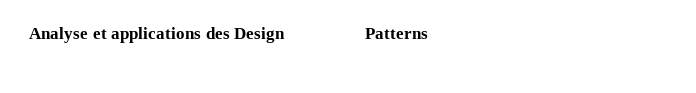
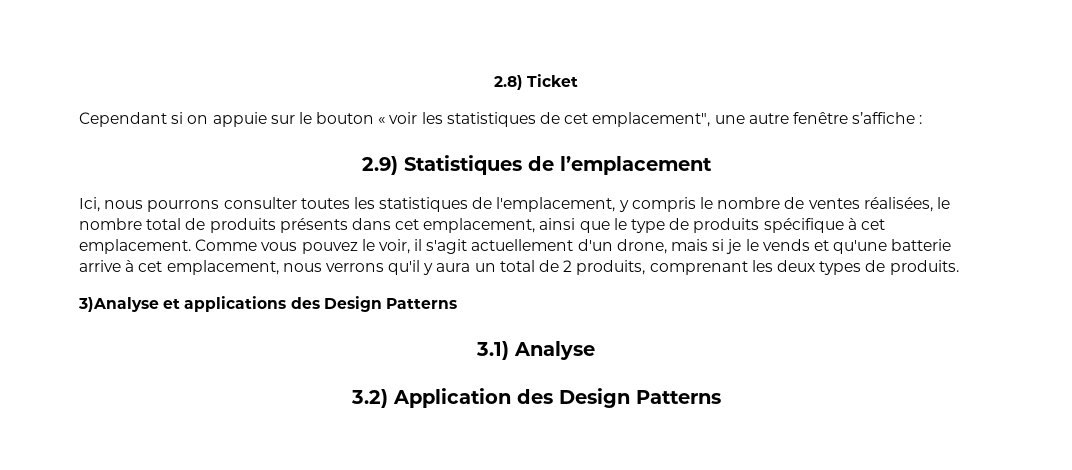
- Analyse et applications des Design Patterns
+ 2.8) Ticket
+ Cependant si on appuie sur le bouton « voir les statistiques de cet emplacement", une autre fenêtre s’affiche :
+ 2.9) Statistiques de l’emplacement
+ Ici, nous pourrons consulter toutes les statistiques de l'emplacement, y compris le nombre de ventes réalisées, le nombre total de produits présents dans cet emplacement, ainsi que le type de produits spécifique à cet emplacement. Comme vous pouvez le voir, il s'agit actuellement d'un drone, mais si je le vends et qu'une batterie arrive à cet emplacement, nous verrons qu'il y aura un total de 2 produits, comprenant les deux types de produits.
+ 3)Analyse et applications des Design Patterns
+ 3.1) Analyse
+ 3.2) Application des Design Patterns

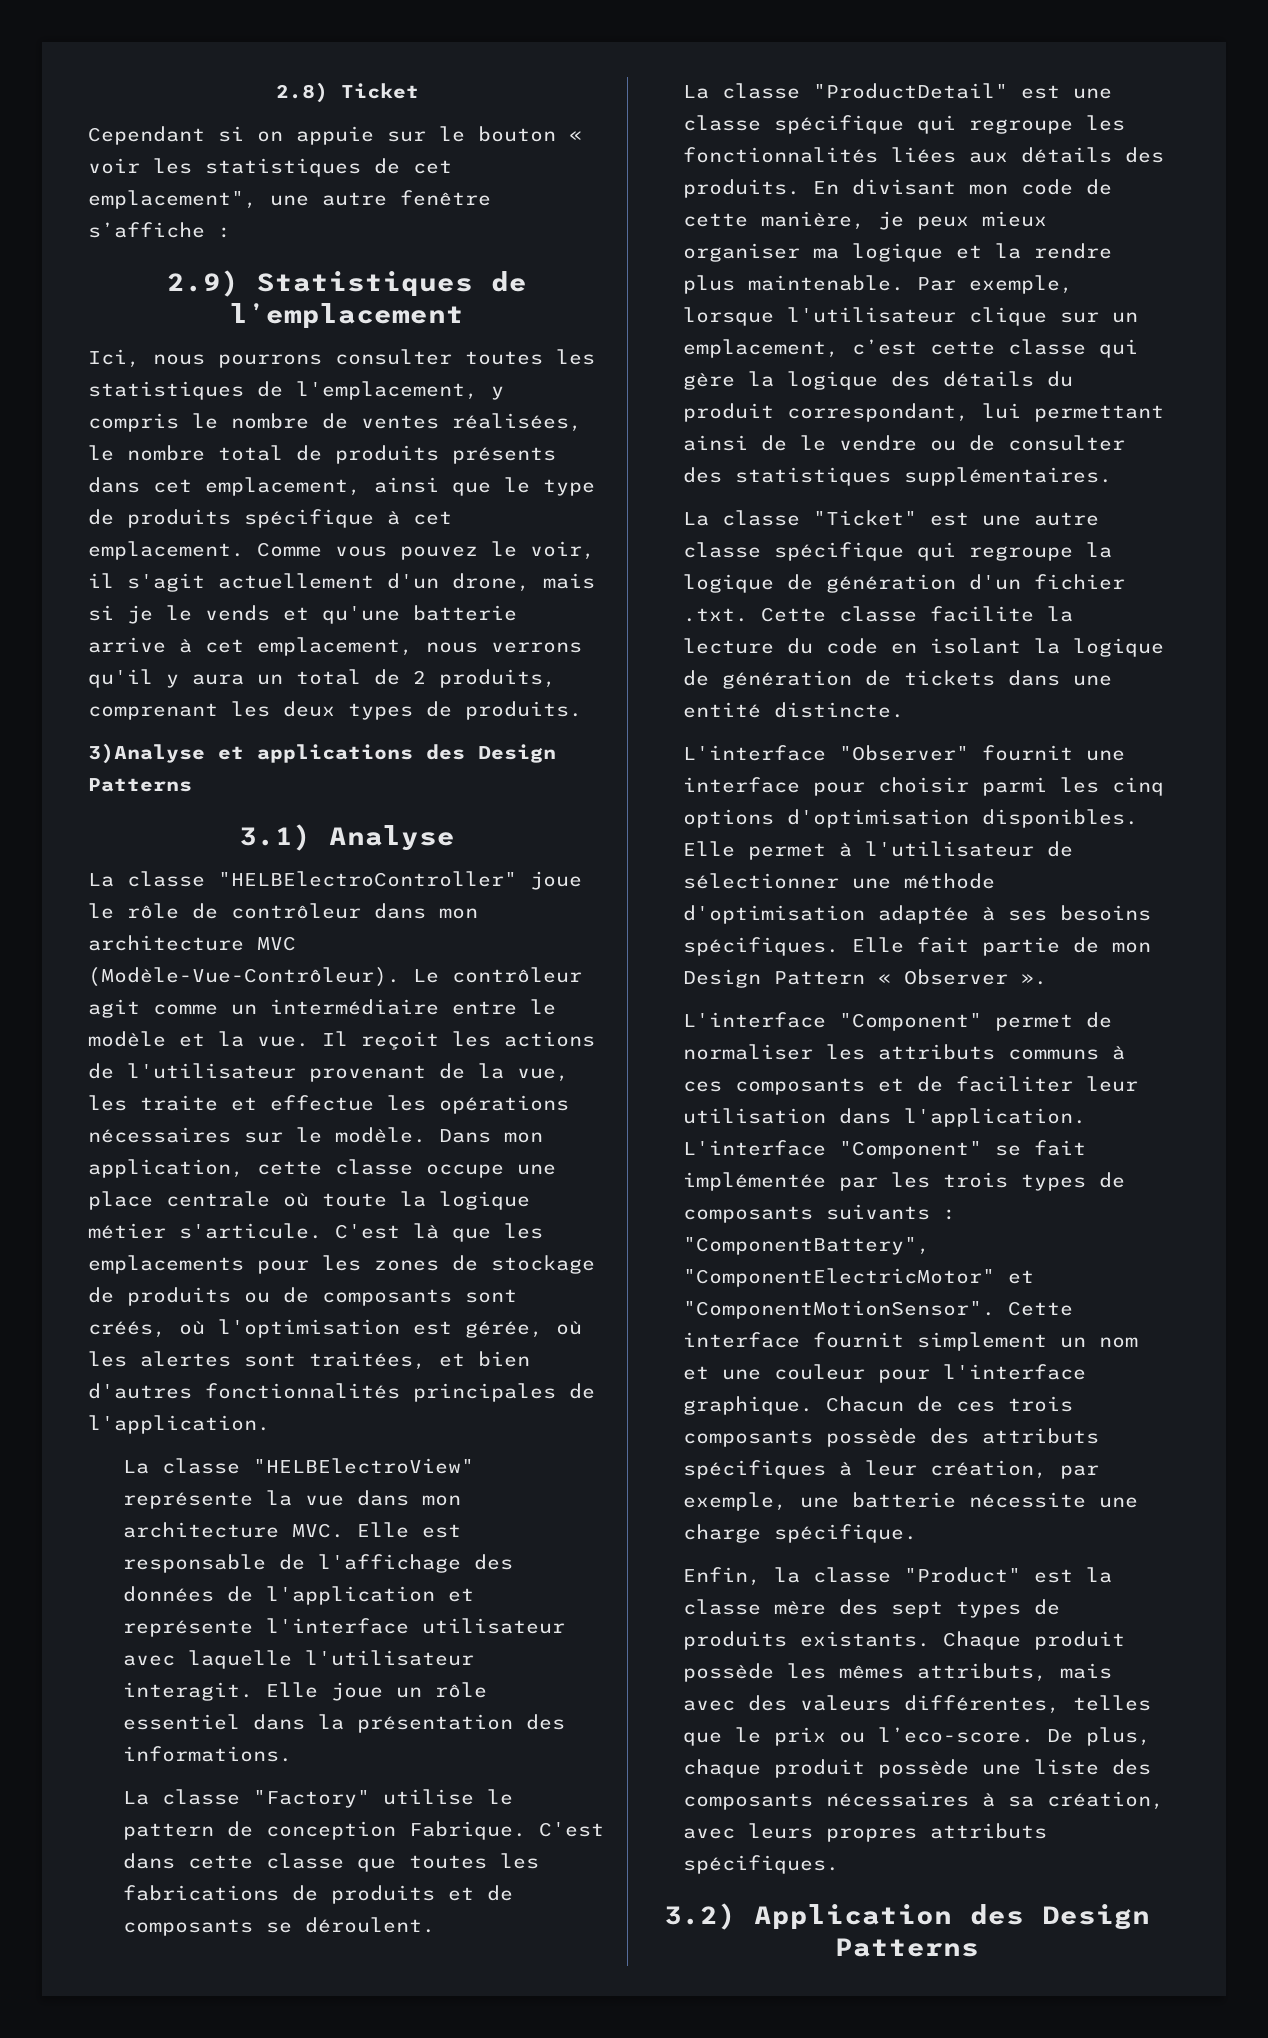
+ La classe "HELBElectroController" joue le rôle de contrôleur dans mon architecture MVC (Modèle-Vue-Contrôleur). Le contrôleur agit comme un intermédiaire entre le modèle et la vue. Il reçoit les actions de l'utilisateur provenant de la vue, les traite et effectue les opérations nécessaires sur le modèle. Dans mon application, cette classe occupe une place centrale où toute la logique métier s'articule. C'est là que les emplacements pour les zones de stockage de produits ou de composants sont créés, où l'optimisation est gérée, où les alertes sont traitées, et bien d'autres fonctionnalités principales de l'application.
+ La classe "HELBElectroView" représente la vue dans mon architecture MVC. Elle est responsable de l'affichage des données de l'application et représente l'interface utilisateur avec laquelle l'utilisateur interagit. Elle joue un rôle essentiel dans la présentation des informations.
+ La classe "Factory" utilise le pattern de conception Fabrique. C'est dans cette classe que toutes les fabrications de produits et de composants se déroulent.
+ La classe "ProductDetail" est une classe spécifique qui regroupe les fonctionnalités liées aux détails des produits. En divisant mon code de cette manière, je peux mieux organiser ma logique et la rendre plus maintenable. Par exemple, lorsque l'utilisateur clique sur un emplacement, c’est cette classe qui gère la logique des détails du produit correspondant, lui permettant ainsi de le vendre ou de consulter des statistiques supplémentaires.
+ La classe "Ticket" est une autre classe spécifique qui regroupe la logique de génération d'un fichier .txt. Cette classe facilite la lecture du code en isolant la logique de génération de tickets dans une entité distincte.
+ L'interface "Observer" fournit une interface pour choisir parmi les cinq options d'optimisation disponibles. Elle permet à l'utilisateur de sélectionner une méthode d'optimisation adaptée à ses besoins spécifiques. Elle fait partie de mon Design Pattern « Observer ».
+ L'interface "Component" permet de normaliser les attributs communs à ces composants et de faciliter leur utilisation dans l'application. L'interface "Component" se fait implémentée par les trois types de composants suivants : "ComponentBattery", "ComponentElectricMotor" et "ComponentMotionSensor". Cette interface fournit simplement un nom et une couleur pour l'interface graphique. Chacun de ces trois composants possède des attributs spécifiques à leur création, par exemple, une batterie nécessite une charge spécifique.
+ Enfin, la classe "Product" est la classe mère des sept types de produits existants. Chaque produit possède les mêmes attributs, mais avec des valeurs différentes, telles que le prix ou l’eco-score. De plus, chaque produit possède une liste des composants nécessaires à sa création, avec leurs propres attributs spécifiques.

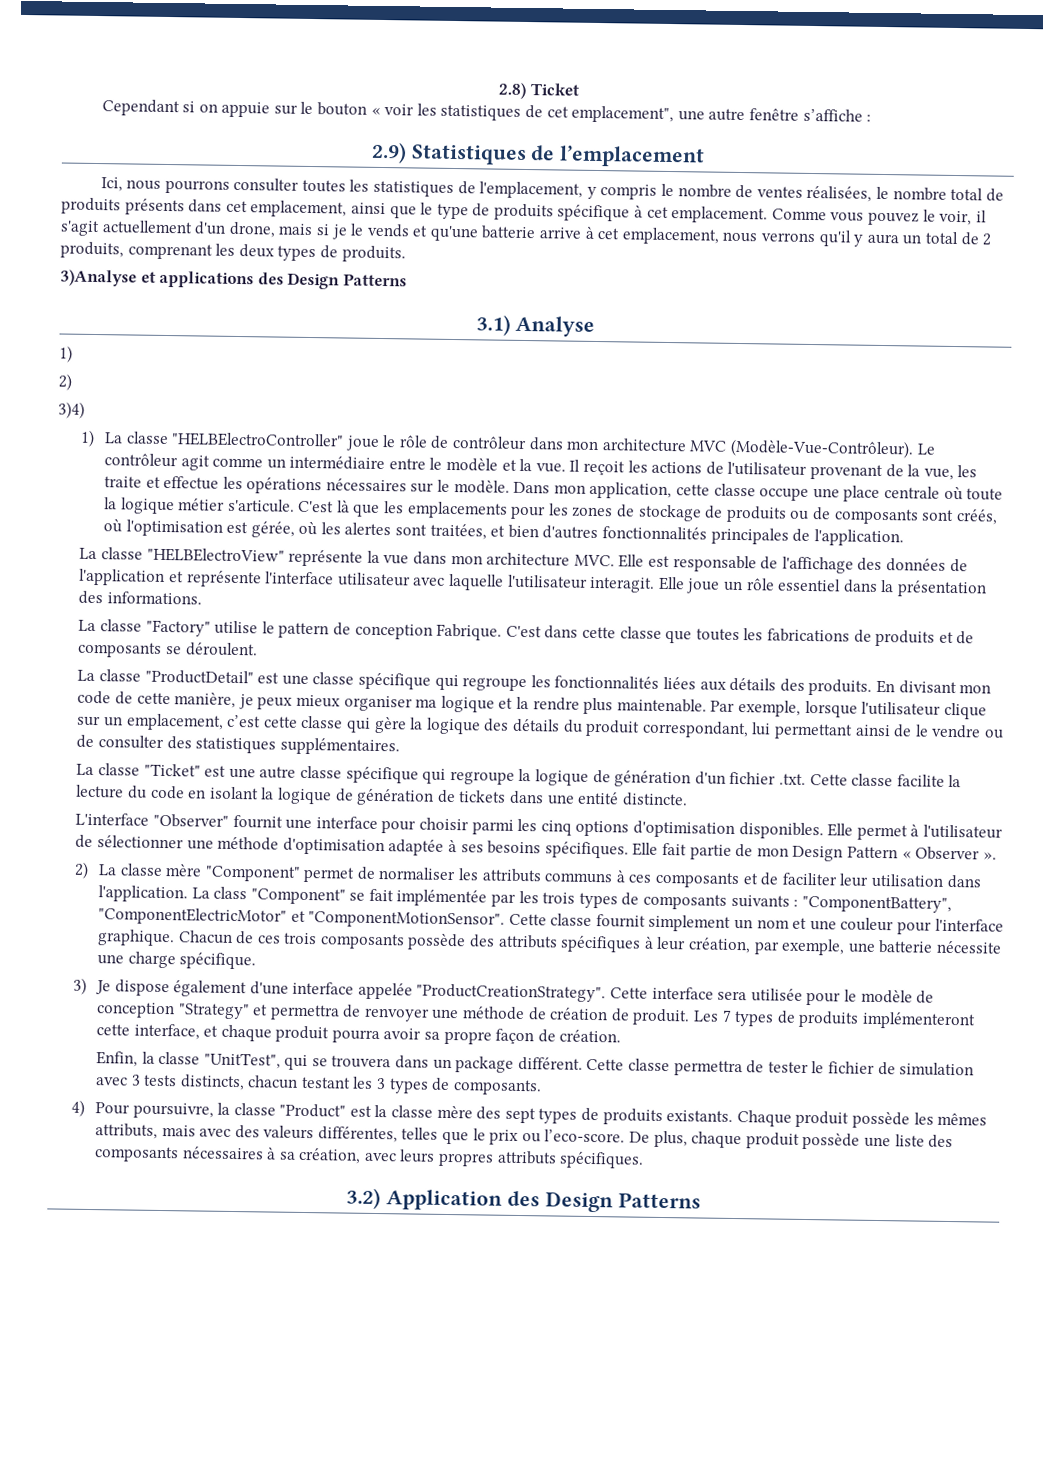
  3.1) Analyse
- La classe "HELBElectroController" joue le rôle de contrôleur dans mon architecture MVC (Modèle-Vue-Contrôleur).
+ 1)
+ 2)
+ 3)4)
+ 1) La classe "HELBElectroController" joue le rôle de contrôleur dans mon architecture MVC (Modèle-Vue-Contrôleur).
- L'interface "Component" permet de normaliser les attributs communs à ces composants et de faciliter leur utilisation dans l'application.
+ 2) La classe mère "Component" permet de normaliser les attributs communs à ces composants et de faciliter leur utilisation dans l'application.
- L'interface "Component" se fait implémentée par les trois types de composants suivants : "ComponentBattery", "ComponentElectricMotor" et "ComponentMotionSensor".
+ La class "Component" se fait implémentée par les trois types de composants suivants : "ComponentBattery", "ComponentElectricMotor" et "ComponentMotionSensor".
- Cette interface fournit simplement un nom et une couleur pour l'interface graphique.
+ Cette classe fournit simplement un nom et une couleur pour l'interface graphique.
- Enfin, la classe "Product" est la classe mère des sept types de produits existants.
+ 3) Je dispose également d'une interface appelée "ProductCreationStrategy". Cette interface sera utilisée pour le modèle de conception "Strategy" et permettra de renvoyer une méthode de création de produit. Les 7 types de produits implémenteront cette interface, et chaque produit pourra avoir sa propre façon de création.
+ Enfin, la classe "UnitTest", qui se trouvera dans un package différent. Cette classe permettra de tester le fichier de simulation avec 3 tests distincts, chacun testant les 3 types de composants.
+ 4) Pour poursuivre, la classe "Product" est la classe mère des sept types de produits existants.

